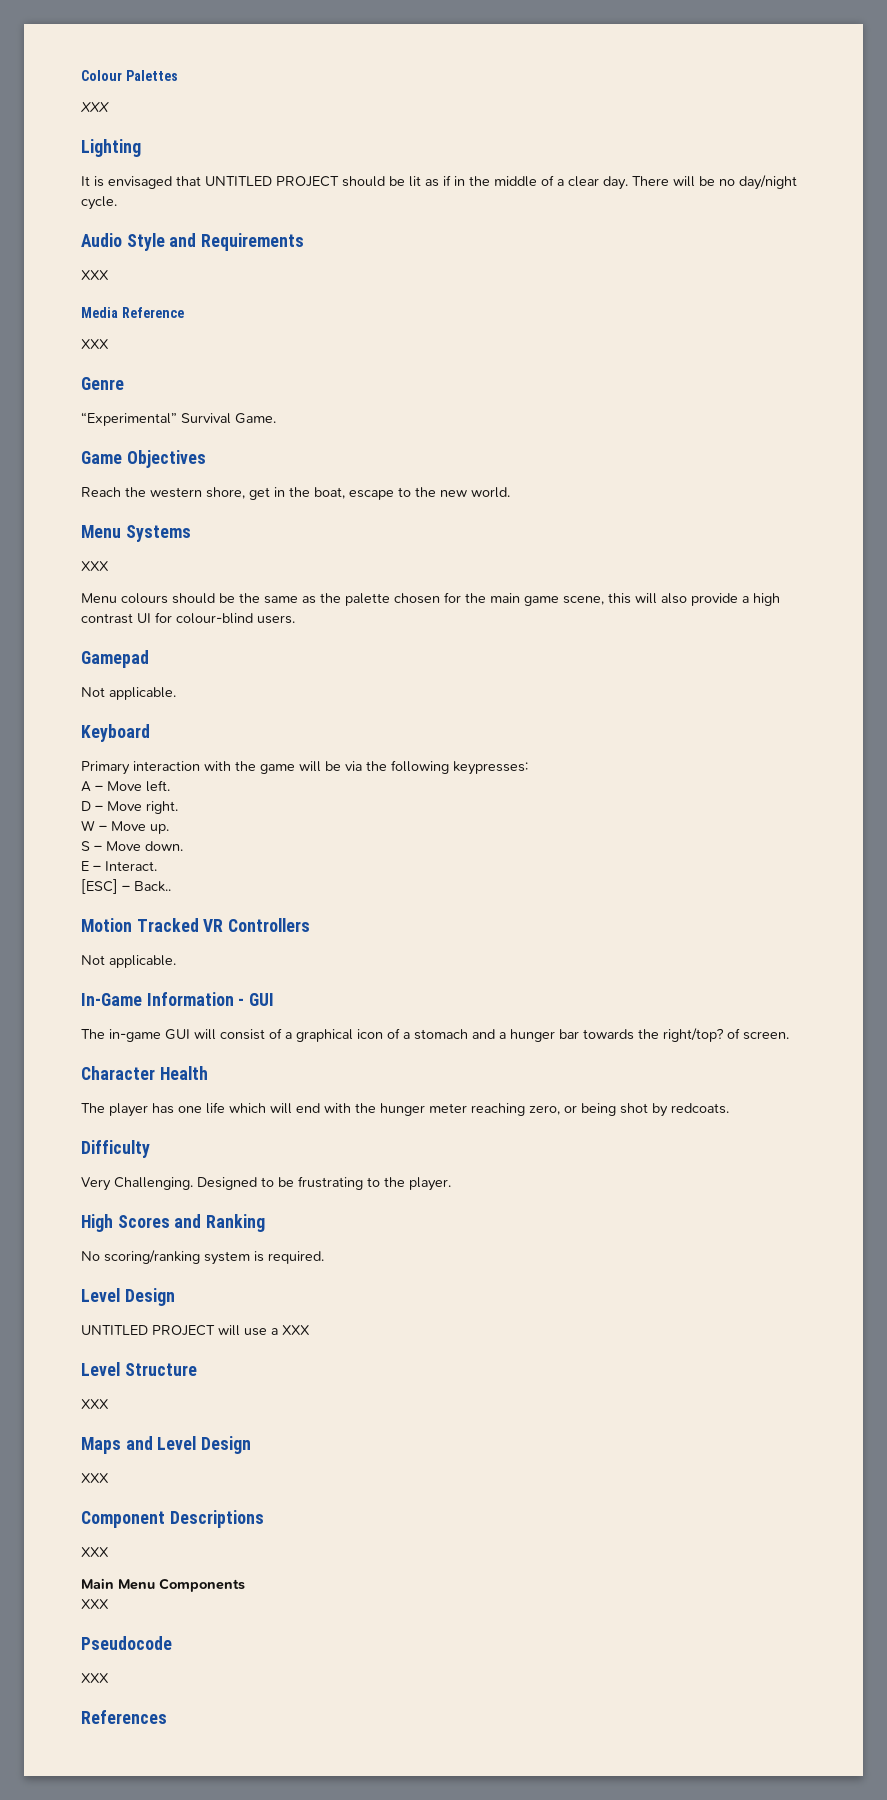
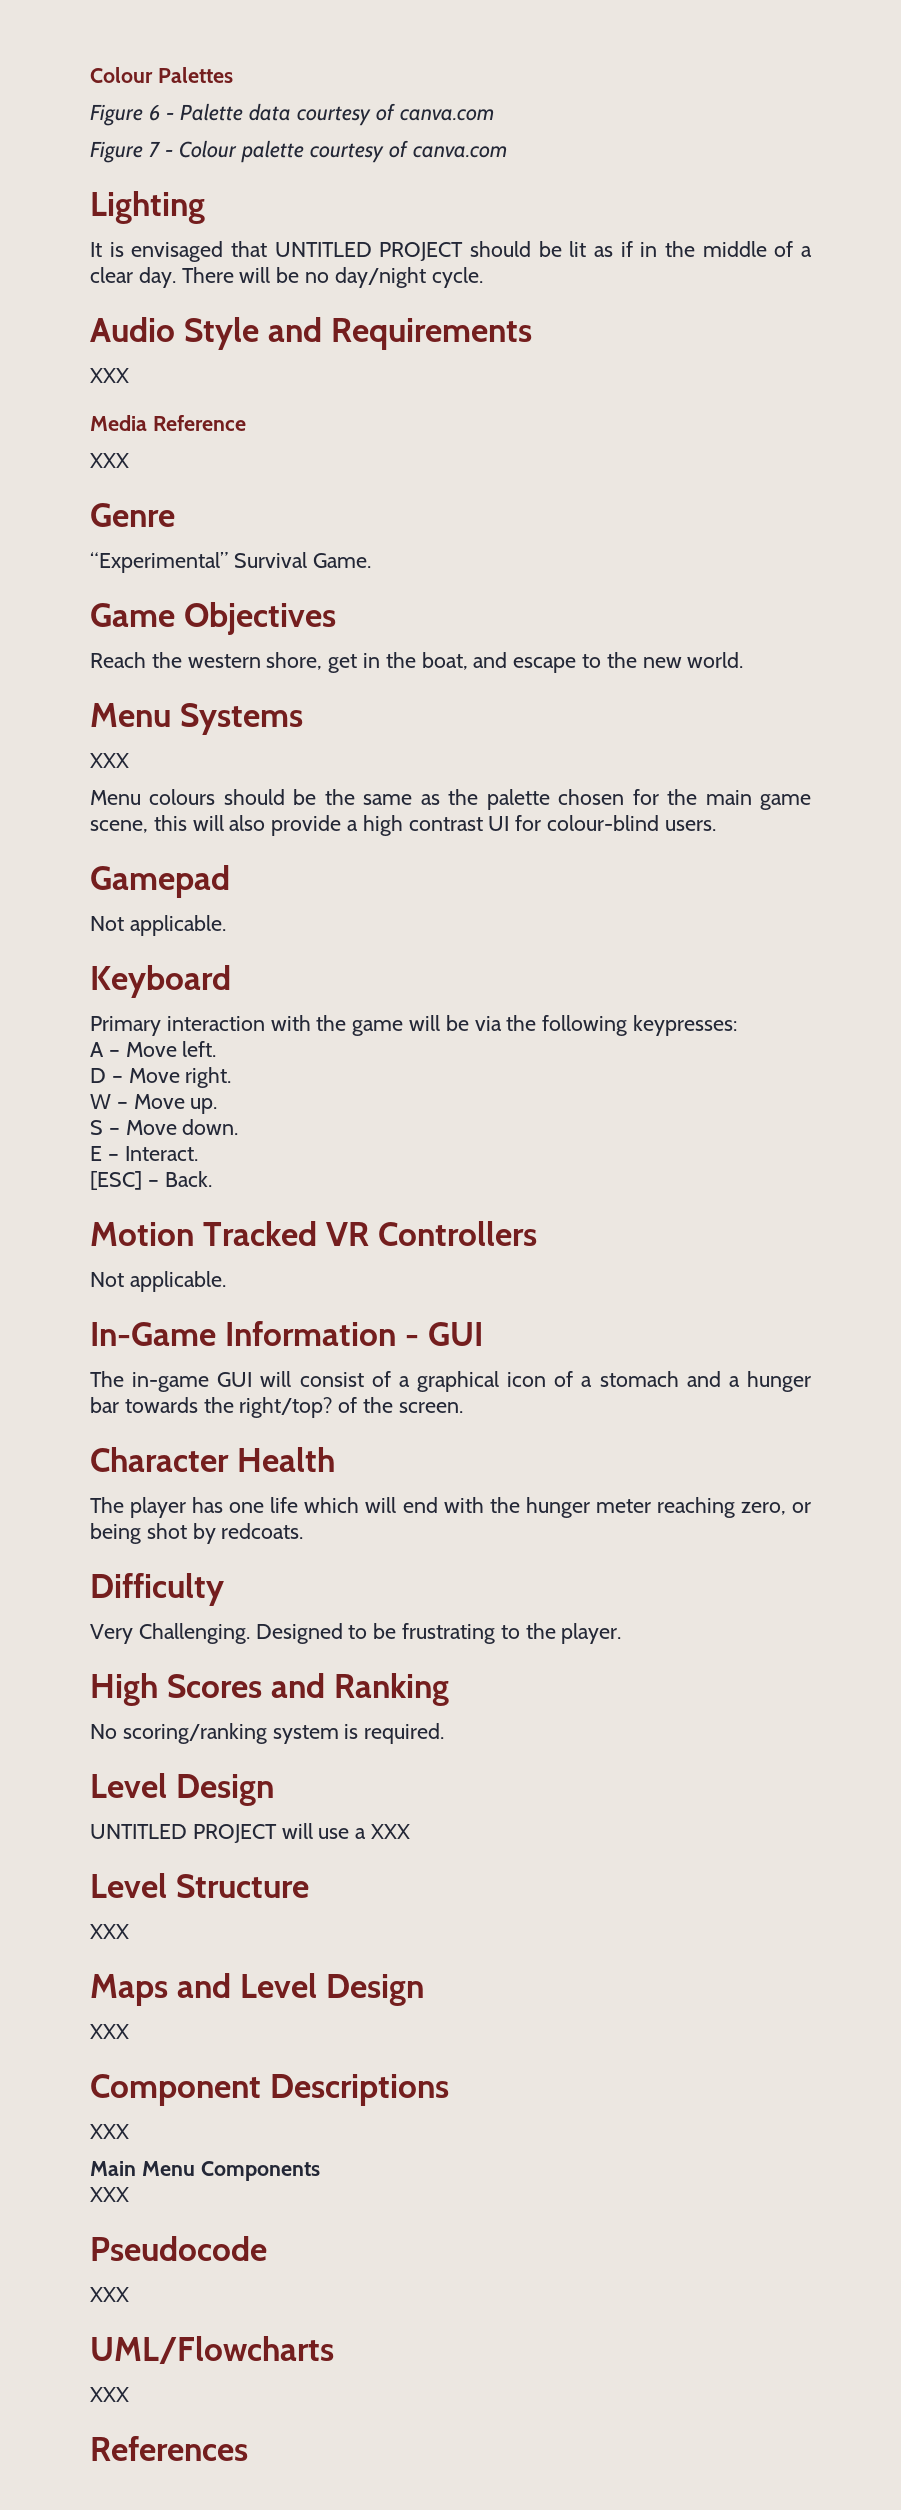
  Colour Palettes
- XXX
+ Figure 6 - Palette data courtesy of canva.com
+ Figure 7 - Colour palette courtesy of canva.com
- Reach the western shore, get in the boat, escape to the new world.
+ Reach the western shore, get in the boat, and escape to the new world.
- [ESC] – Back..
+ [ESC] – Back.
- The in-game GUI will consist of a graphical icon of a stomach and a hunger bar towards the right/top? of screen.
+ The in-game GUI will consist of a graphical icon of a stomach and a hunger bar towards the right/top? of the screen.
+ UML/Flowcharts
+ XXX

